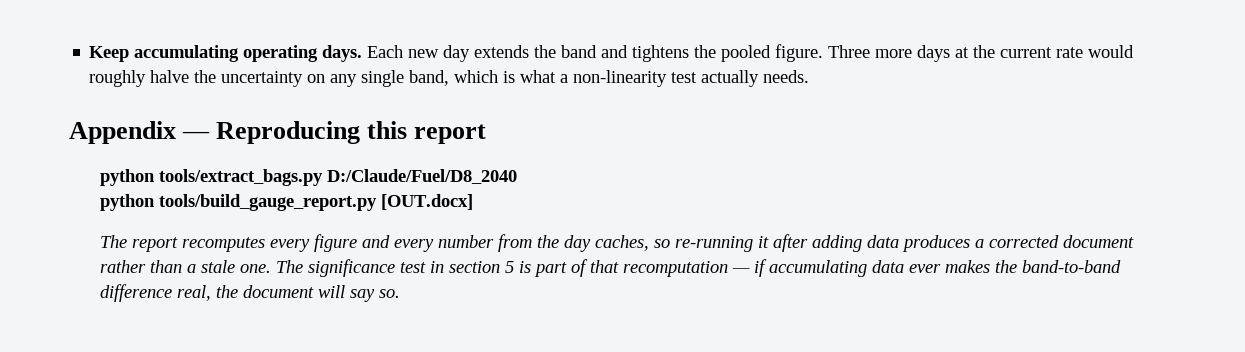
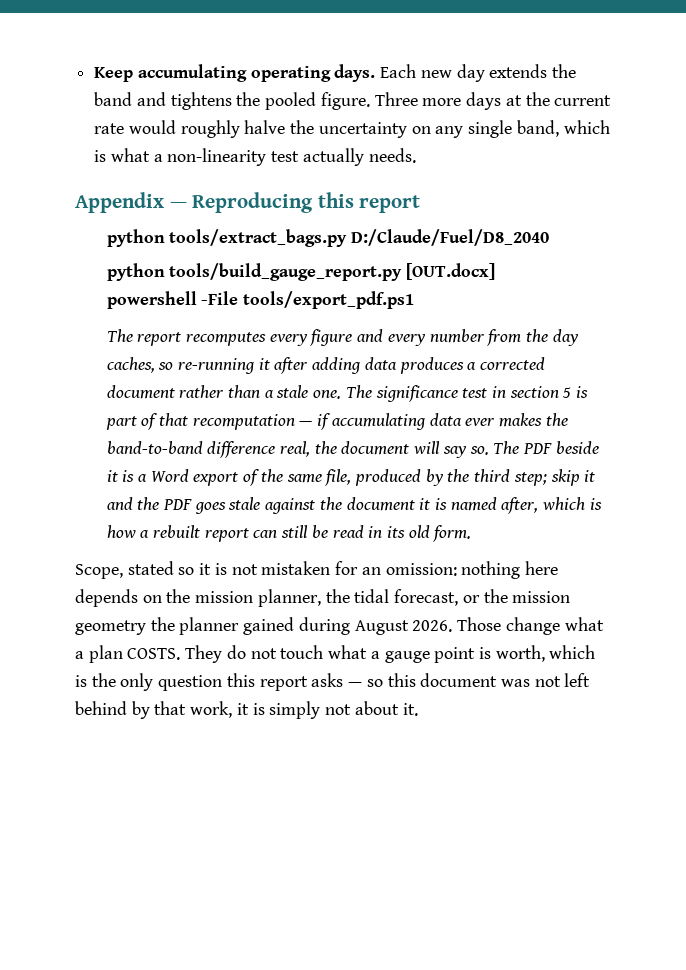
+ powershell -File tools/export_pdf.ps1
+ The PDF beside it is a Word export of the same file, produced by the third step; skip it and the PDF goes stale against the document it is named after, which is how a rebuilt report can still be read in its old form.
+ Scope, stated so it is not mistaken for an omission: nothing here depends on the mission planner, the tidal forecast, or the mission geometry the planner gained during August 2026. Those change what a plan COSTS. They do not touch what a gauge point is worth, which is the only question this report asks — so this document was not left behind by that work, it is simply not about it.

